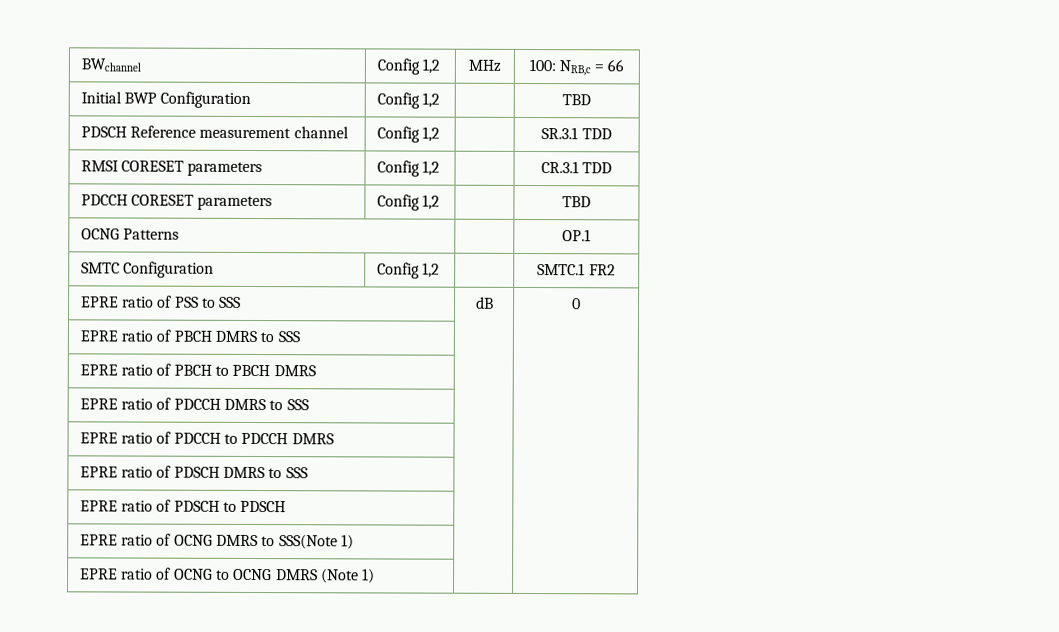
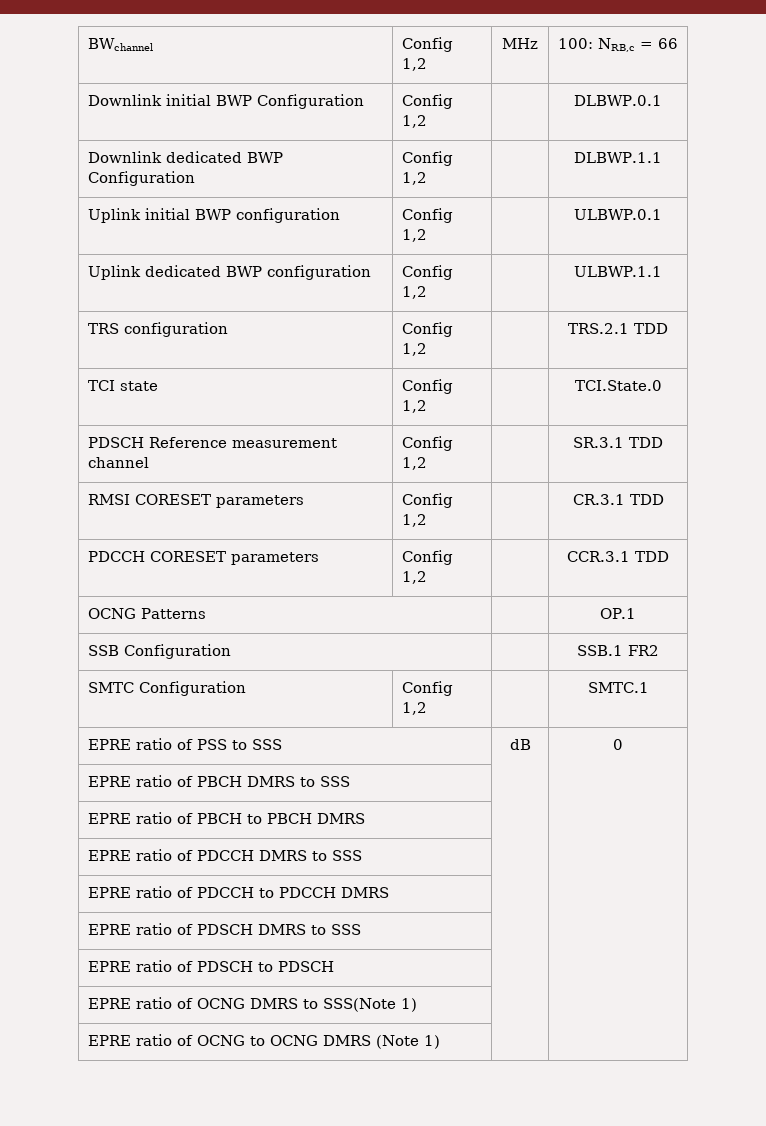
- Initial BWP Configuration | Config 1,2 | | TBD
+ Downlink initial BWP Configuration | Config 1,2 | | DLBWP.0.1
+ Downlink dedicated BWP Configuration | Config 1,2 | | DLBWP.1.1
+ Uplink initial BWP configuration | Config 1,2 | | ULBWP.0.1
+ Uplink dedicated BWP configuration | Config 1,2 | | ULBWP.1.1
+ TRS configuration | Config 1,2 | | TRS.2.1 TDD
+ TCI state | Config 1,2 | | TCI.State.0
- PDCCH CORESET parameters | Config 1,2 | | TBD
+ PDCCH CORESET parameters | Config 1,2 | | CCR.3.1 TDD
+ SSB Configuration | | SSB.1 FR2
- SMTC Configuration | Config 1,2 | | SMTC.1 FR2
+ SMTC Configuration | Config 1,2 | | SMTC.1

